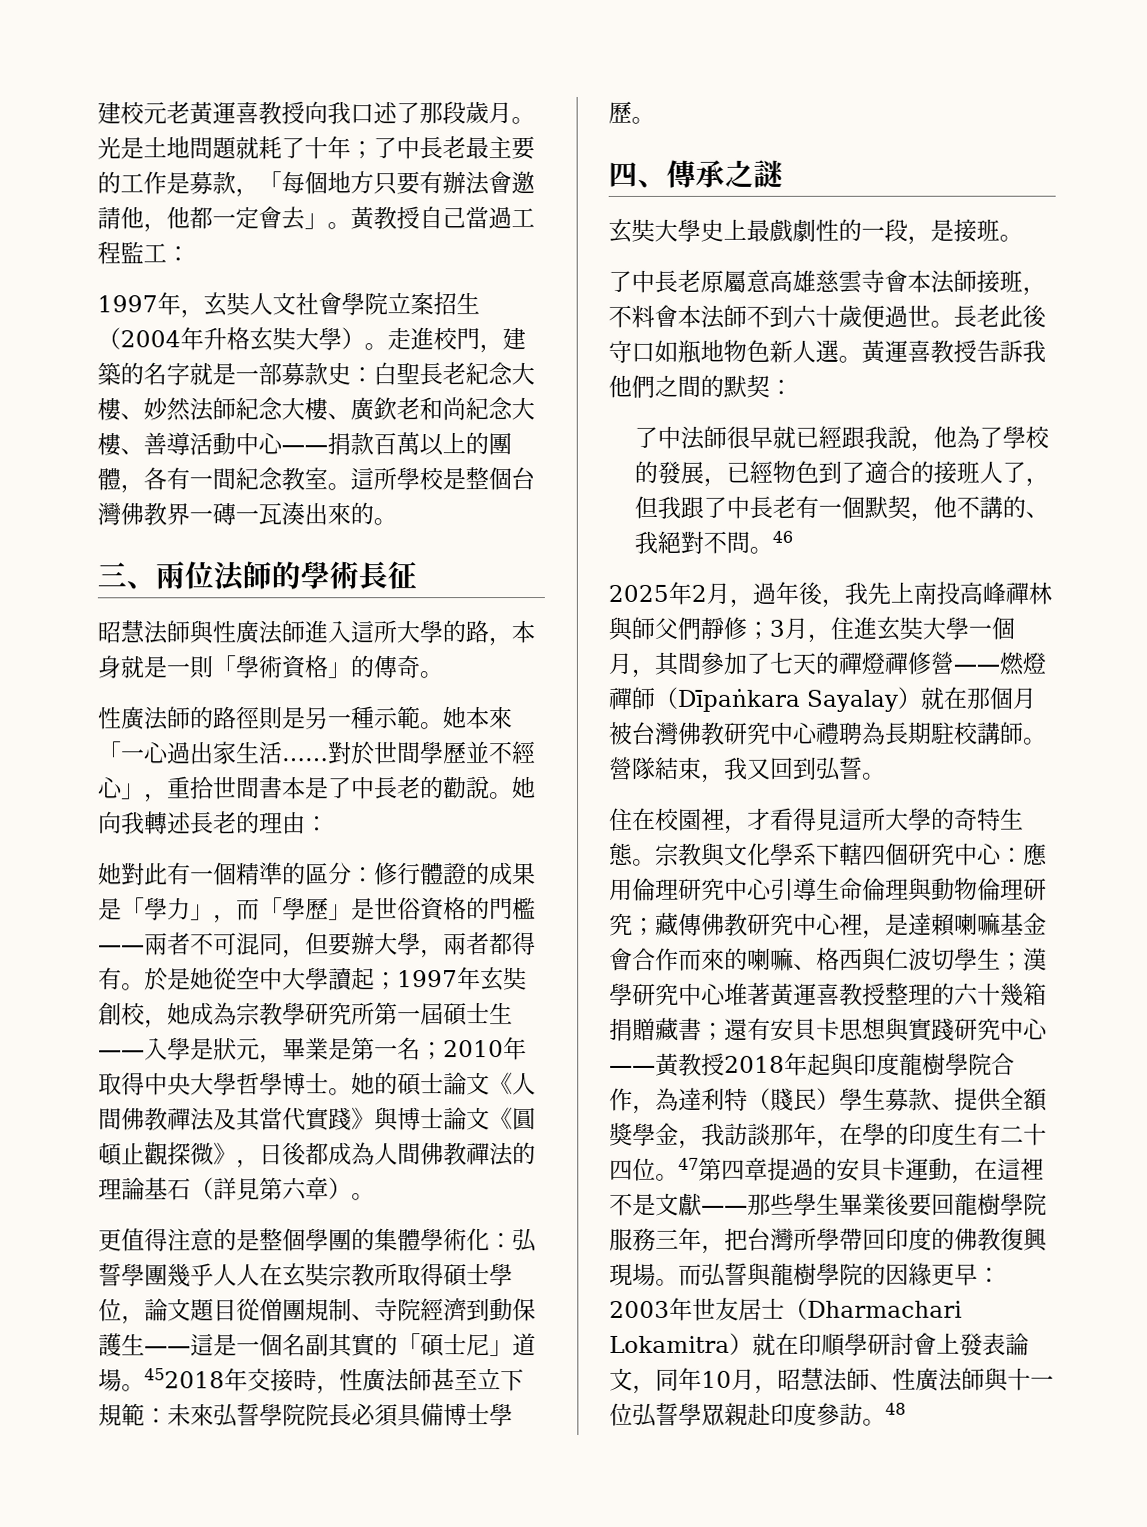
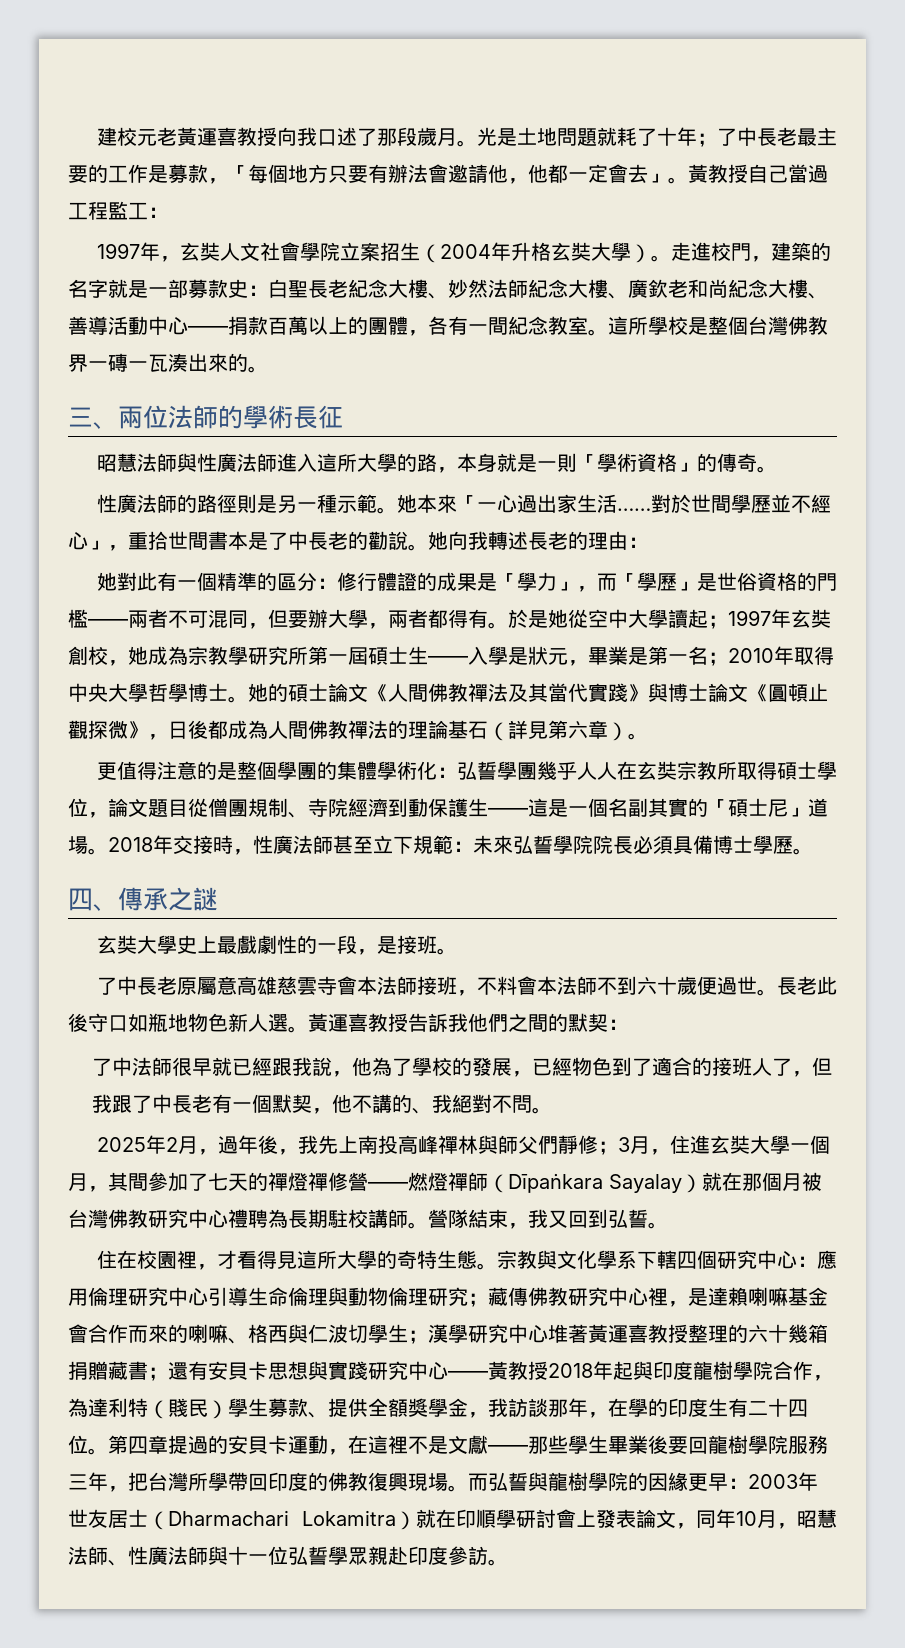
- 452018年交接時，性廣法師甚至立下規範：未來弘誓學院院長必須具備博士學歷。
+ 2018年交接時，性廣法師甚至立下規範：未來弘誓學院院長必須具備博士學歷。
- 46
- 47第四章提過的安貝卡運動，在這裡不是文獻——那些學生畢業後要回龍樹學院服務三年，把台灣所學帶回印度的佛教復興現場。
+ 第四章提過的安貝卡運動，在這裡不是文獻——那些學生畢業後要回龍樹學院服務三年，把台灣所學帶回印度的佛教復興現場。
- 48

